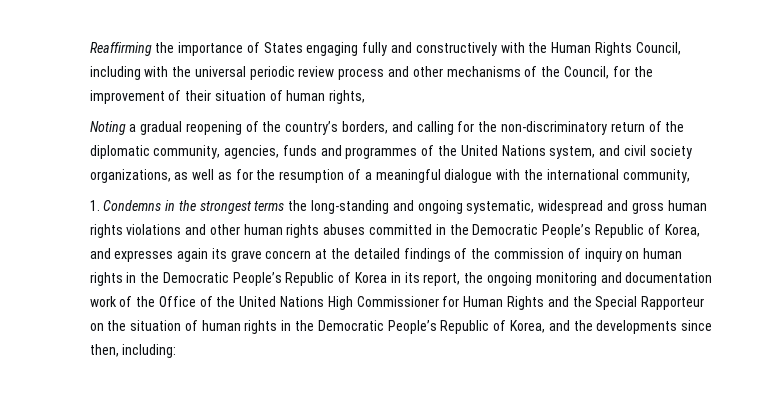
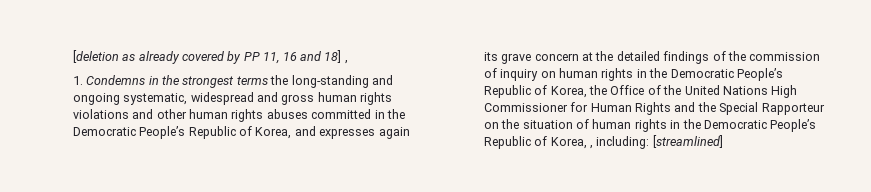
- Reaffirming the importance of States engaging fully and constructively with the Human Rights Council, including with the universal periodic review process and other mechanisms of the Council, for the improvement of their situation of human rights,
- Noting a gradual reopening of the country’s borders, and calling for the non-discriminatory return of the diplomatic community, agencies, funds and programmes of the United Nations system, and civil society organizations, as well as for the resumption of a meaningful dialogue with the international community,
+ [deletion as already covered by PP 11, 16 and 18] ,
- 1. Condemns in the strongest terms the long-standing and ongoing systematic, widespread and gross human rights violations and other human rights abuses committed in the Democratic People’s Republic of Korea, and expresses again its grave concern at the detailed findings of the commission of inquiry on human rights in the Democratic People’s Republic of Korea in its report, the ongoing monitoring and documentation work of the Office of the United Nations High Commissioner for Human Rights and the Special Rapporteur on the situation of human rights in the Democratic People’s Republic of Korea, and the developments since then, including:
+ 1. Condemns in the strongest terms the long-standing and ongoing systematic, widespread and gross human rights violations and other human rights abuses committed in the Democratic People’s Republic of Korea, and expresses again its grave concern at the detailed findings of the commission of inquiry on human rights in the Democratic People’s Republic of Korea, the Office of the United Nations High Commissioner for Human Rights and the Special Rapporteur on the situation of human rights in the Democratic People’s Republic of Korea, , including: [streamlined]

